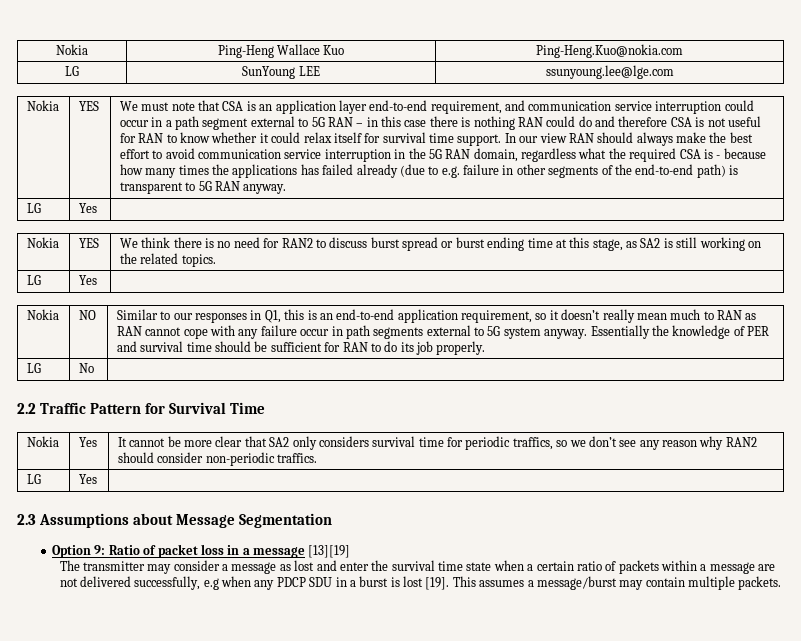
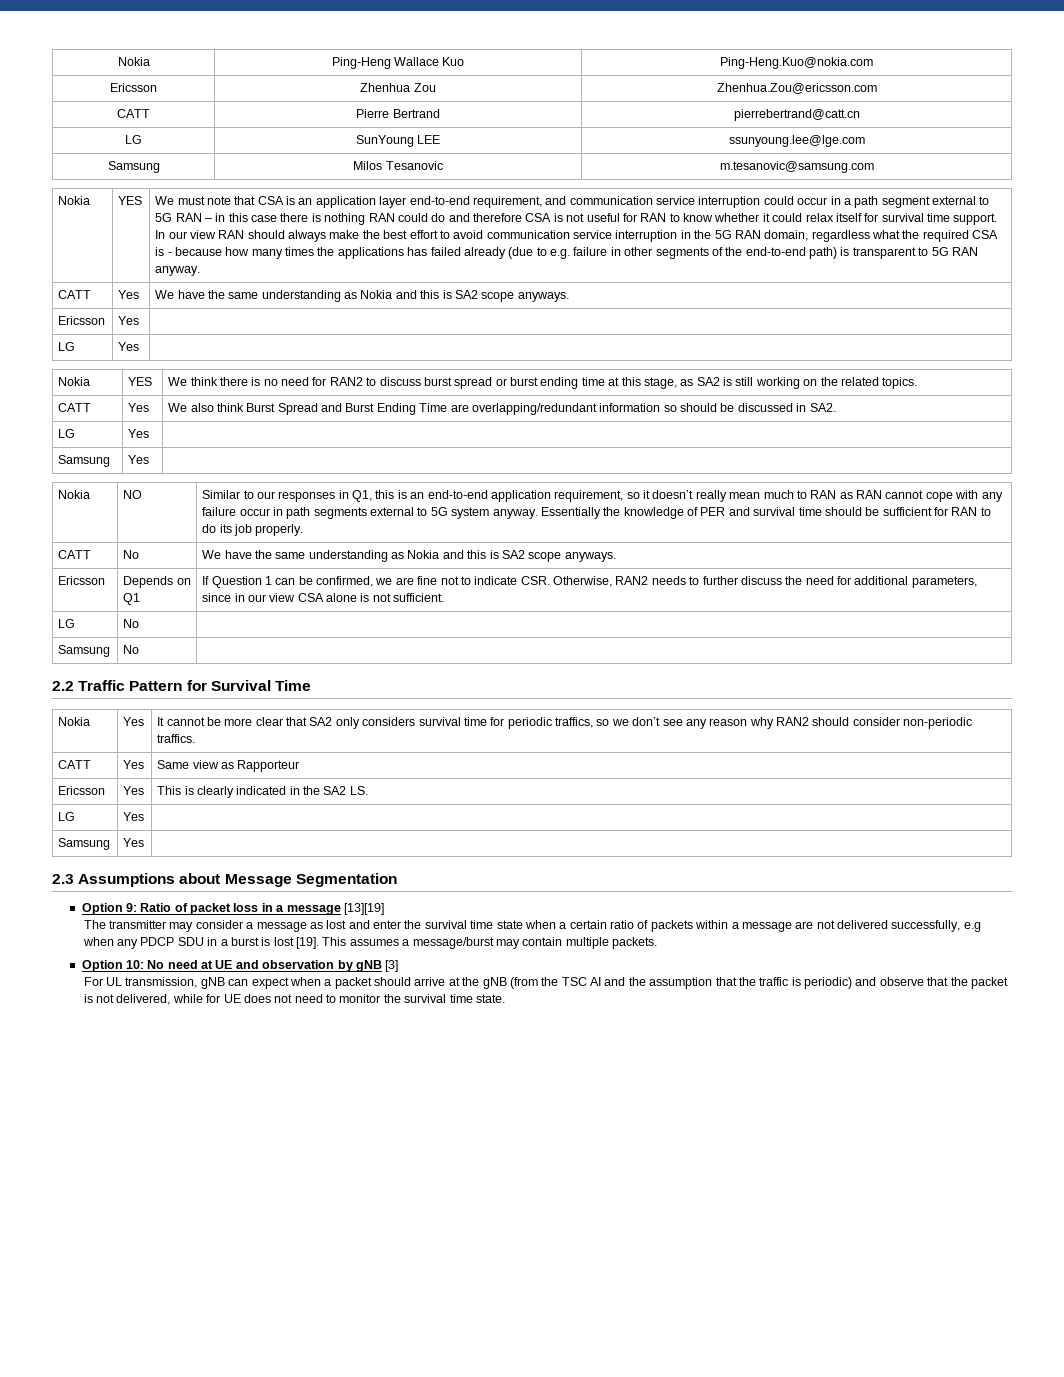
+ Ericsson | Zhenhua Zou | Zhenhua.Zou@ericsson.com
+ CATT | Pierre Bertrand | pierrebertrand@catt.cn
+ Samsung | Milos Tesanovic | m.tesanovic@samsung.com
+ CATT | Yes | We have the same understanding as Nokia and this is SA2 scope anyways.
+ Ericsson | Yes |
  Nokia | YES | We think there is no need for RAN2 to discuss burst spread or burst ending time at this stage, as SA2 is still working on the related topics.
+ CATT | Yes | We also think Burst Spread and Burst Ending Time are overlapping/redundant information so should be discussed in SA2.
  LG | Yes |
+ Samsung | Yes |
+ CATT | No | We have the same understanding as Nokia and this is SA2 scope anyways.
+ Ericsson | Depends on Q1 | If Question 1 can be confirmed, we are fine not to indicate CSR. Otherwise, RAN2 needs to further discuss the need for additional parameters, since in our view CSA alone is not sufficient.
+ Samsung | No |
  Nokia | Yes | It cannot be more clear that SA2 only considers survival time for periodic traffics, so we don’t see any reason why RAN2 should consider non-periodic traffics.
+ CATT | Yes | Same view as Rapporteur
+ Ericsson | Yes | This is clearly indicated in the SA2 LS.
  LG | Yes |
+ Samsung | Yes |
+ Option 10: No need at UE and observation by gNB [3]
+ For UL transmission, gNB can expect when a packet should arrive at the gNB (from the TSC AI and the assumption that the traffic is periodic) and observe that the packet is not delivered, while for UE does not need to monitor the survival time state.

